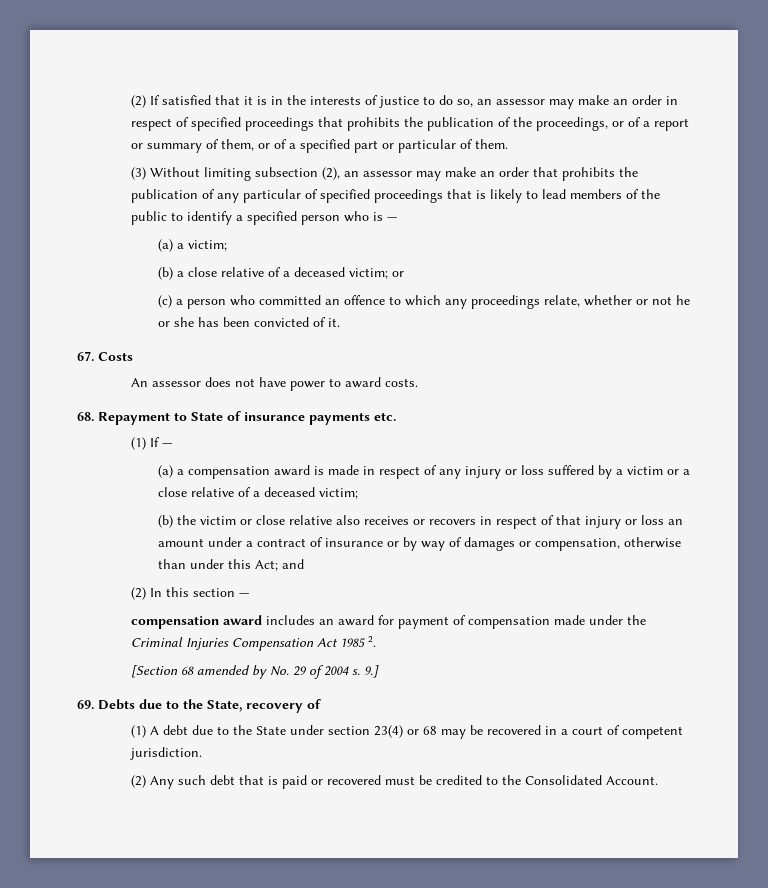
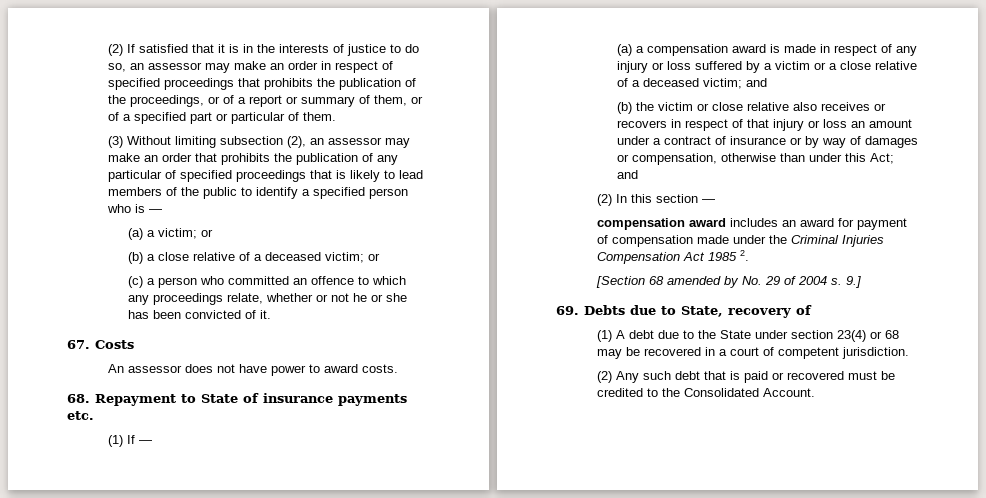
- (a) a victim;
+ (a) a victim; or
- (a) a compensation award is made in respect of any injury or loss suffered by a victim or a close relative of a deceased victim;
+ (a) a compensation award is made in respect of any injury or loss suffered by a victim or a close relative of a deceased victim; and
- 69. Debts due to the State, recovery of
+ 69. Debts due to State, recovery of

